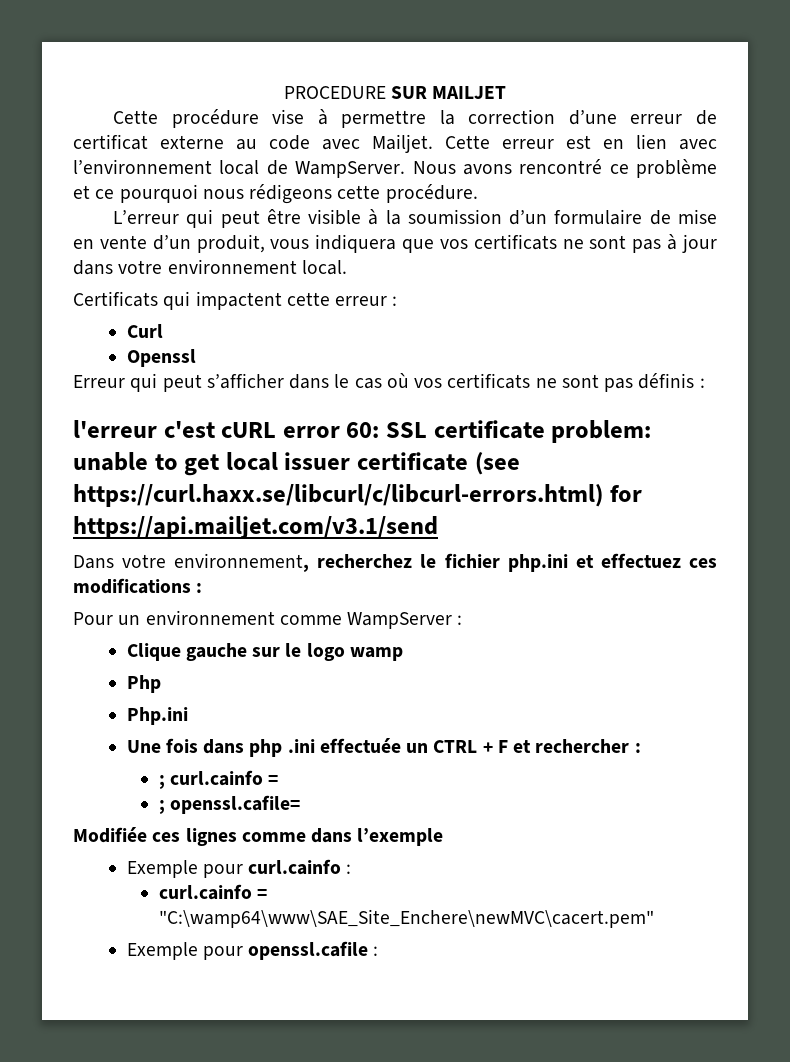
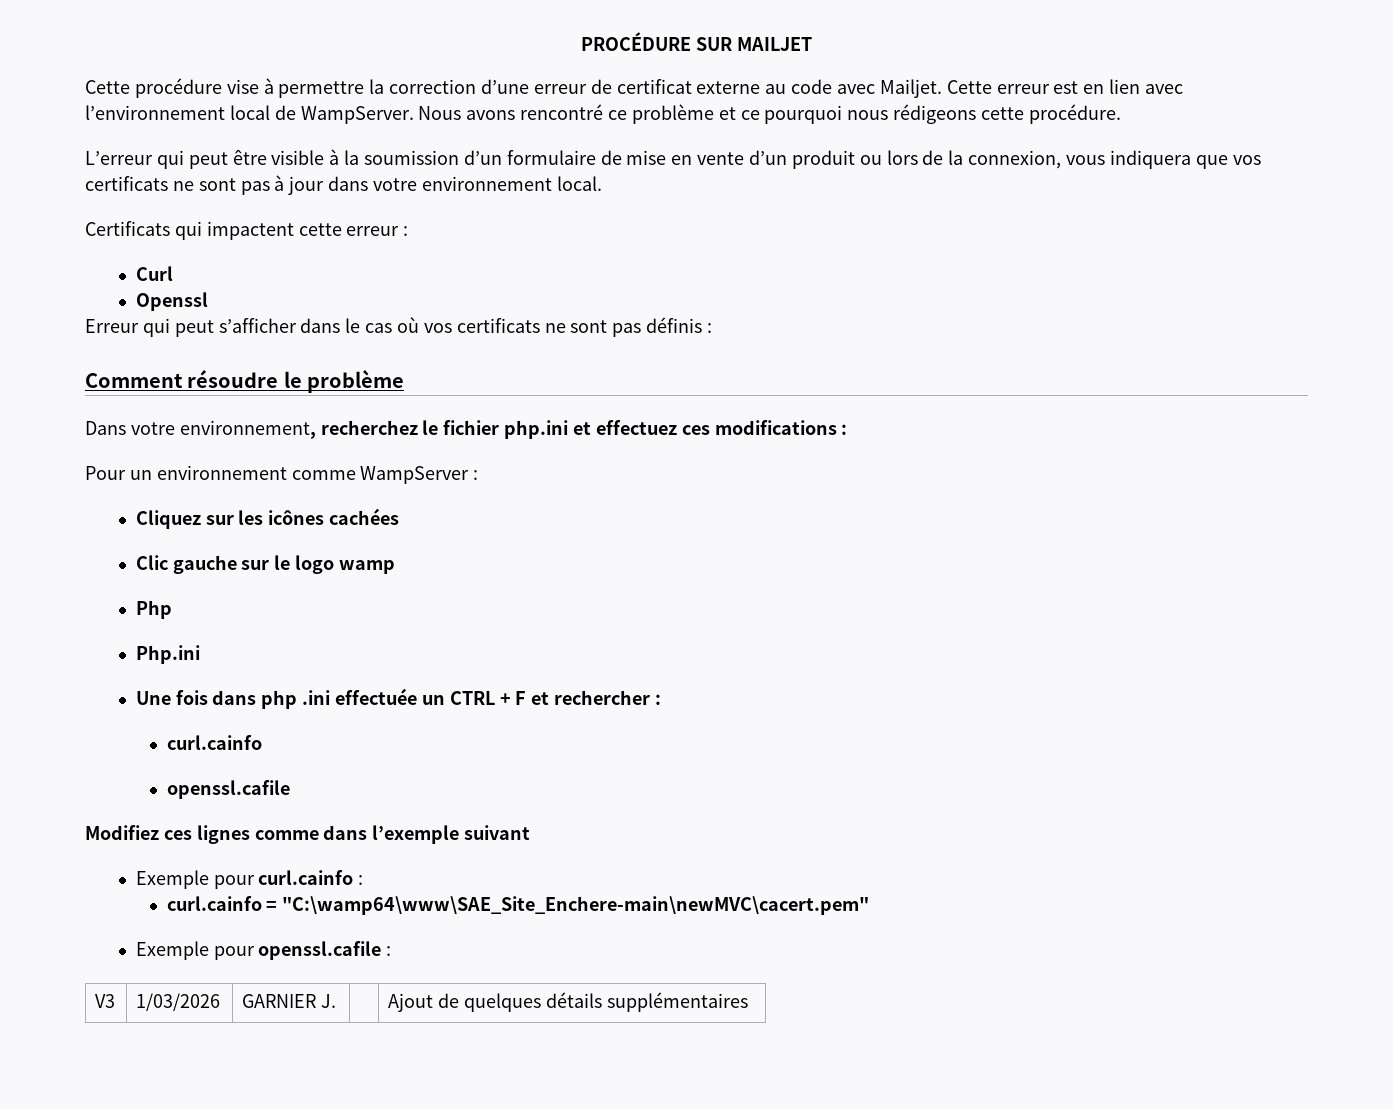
- PROCEDURE SUR MAILJET
+ PROCÉDURE SUR MAILJET
- L’erreur qui peut être visible à la soumission d’un formulaire de mise en vente d’un produit, vous indiquera que vos certificats ne sont pas à jour dans votre environnement local.
+ L’erreur qui peut être visible à la soumission d’un formulaire de mise en vente d’un produit ou lors de la connexion, vous indiquera que vos certificats ne sont pas à jour dans votre environnement local.
- l'erreur c'est cURL error 60: SSL certificate problem: unable to get local issuer certificate (see https://curl.haxx.se/libcurl/c/libcurl-errors.html) for https://api.mailjet.com/v3.1/send
+ Comment résoudre le problème
- Clique gauche sur le logo wamp
+ Cliquez sur les icônes cachées
+ Clic gauche sur le logo wamp
  Une fois dans php .ini effectuée un CTRL + F et rechercher :
- ; curl.cainfo =
- ; openssl.cafile=
- Modifiée ces lignes comme dans l’exemple
+ curl.cainfo
+ openssl.cafile
+ Modifiez ces lignes comme dans l’exemple suivant
- curl.cainfo = "C:\wamp64\www\SAE_Site_Enchere\newMVC\cacert.pem"
+ curl.cainfo = "C:\wamp64\www\SAE_Site_Enchere-main\newMVC\cacert.pem"
+ V3 | 1/03/2026 | GARNIER J. | | Ajout de quelques détails supplémentaires

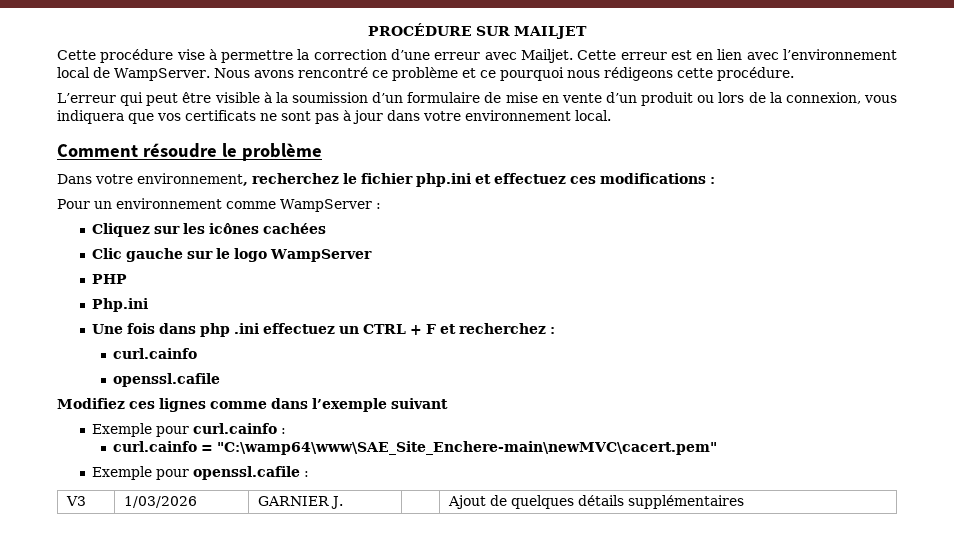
- Cette procédure vise à permettre la correction d’une erreur de certificat externe au code avec Mailjet.
+ Cette procédure vise à permettre la correction d’une erreur avec Mailjet.
- Certificats qui impactent cette erreur :
- Curl
- Openssl
- Erreur qui peut s’afficher dans le cas où vos certificats ne sont pas définis :
- Clic gauche sur le logo wamp
- Php
+ Clic gauche sur le logo WampServer
+ PHP
- Une fois dans php .ini effectuée un CTRL + F et rechercher :
+ Une fois dans php .ini effectuez un CTRL + F et recherchez :

